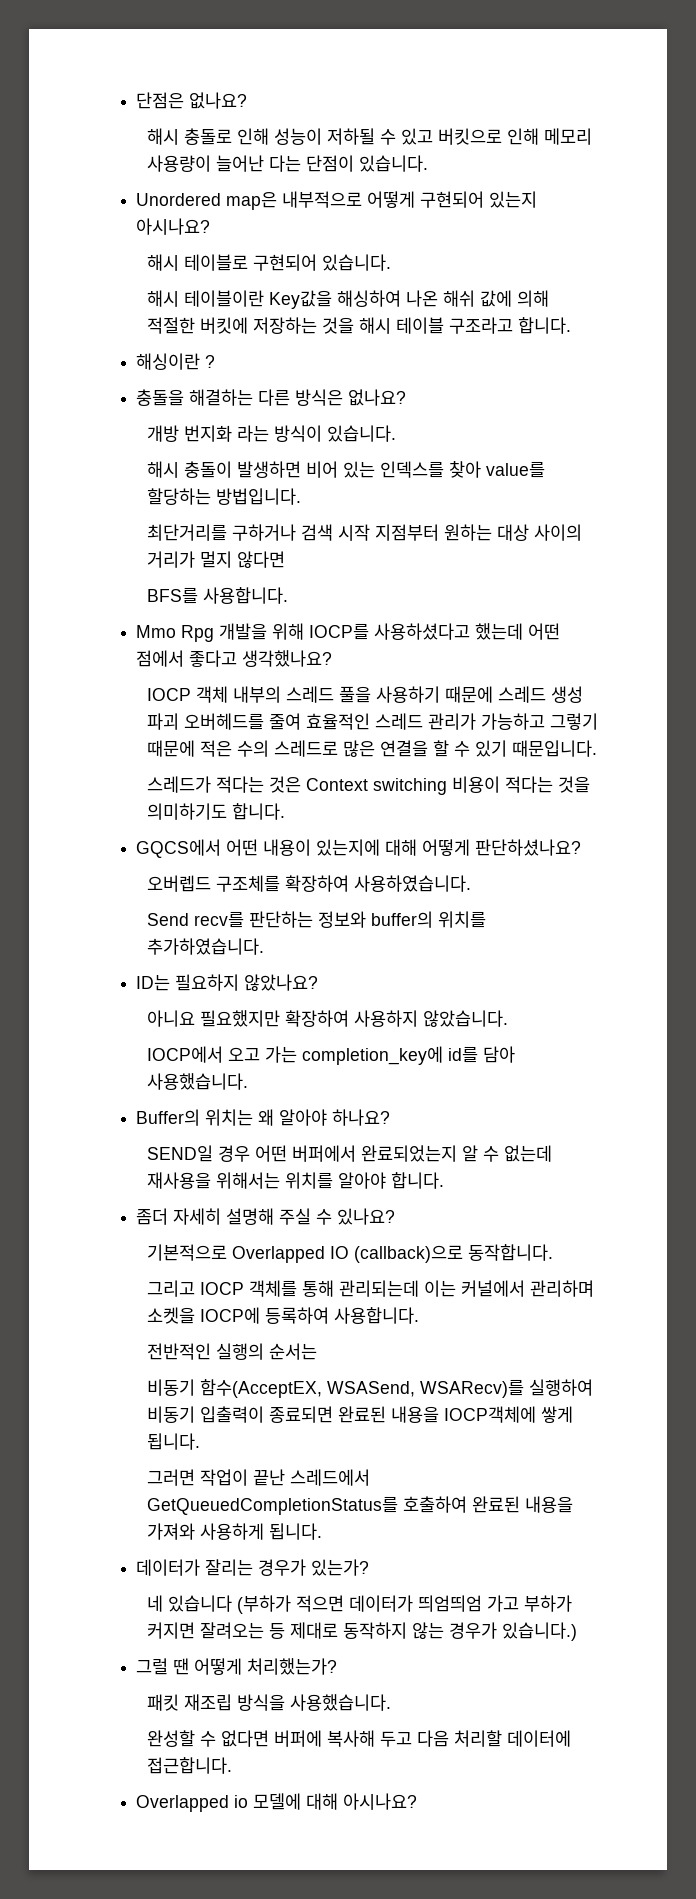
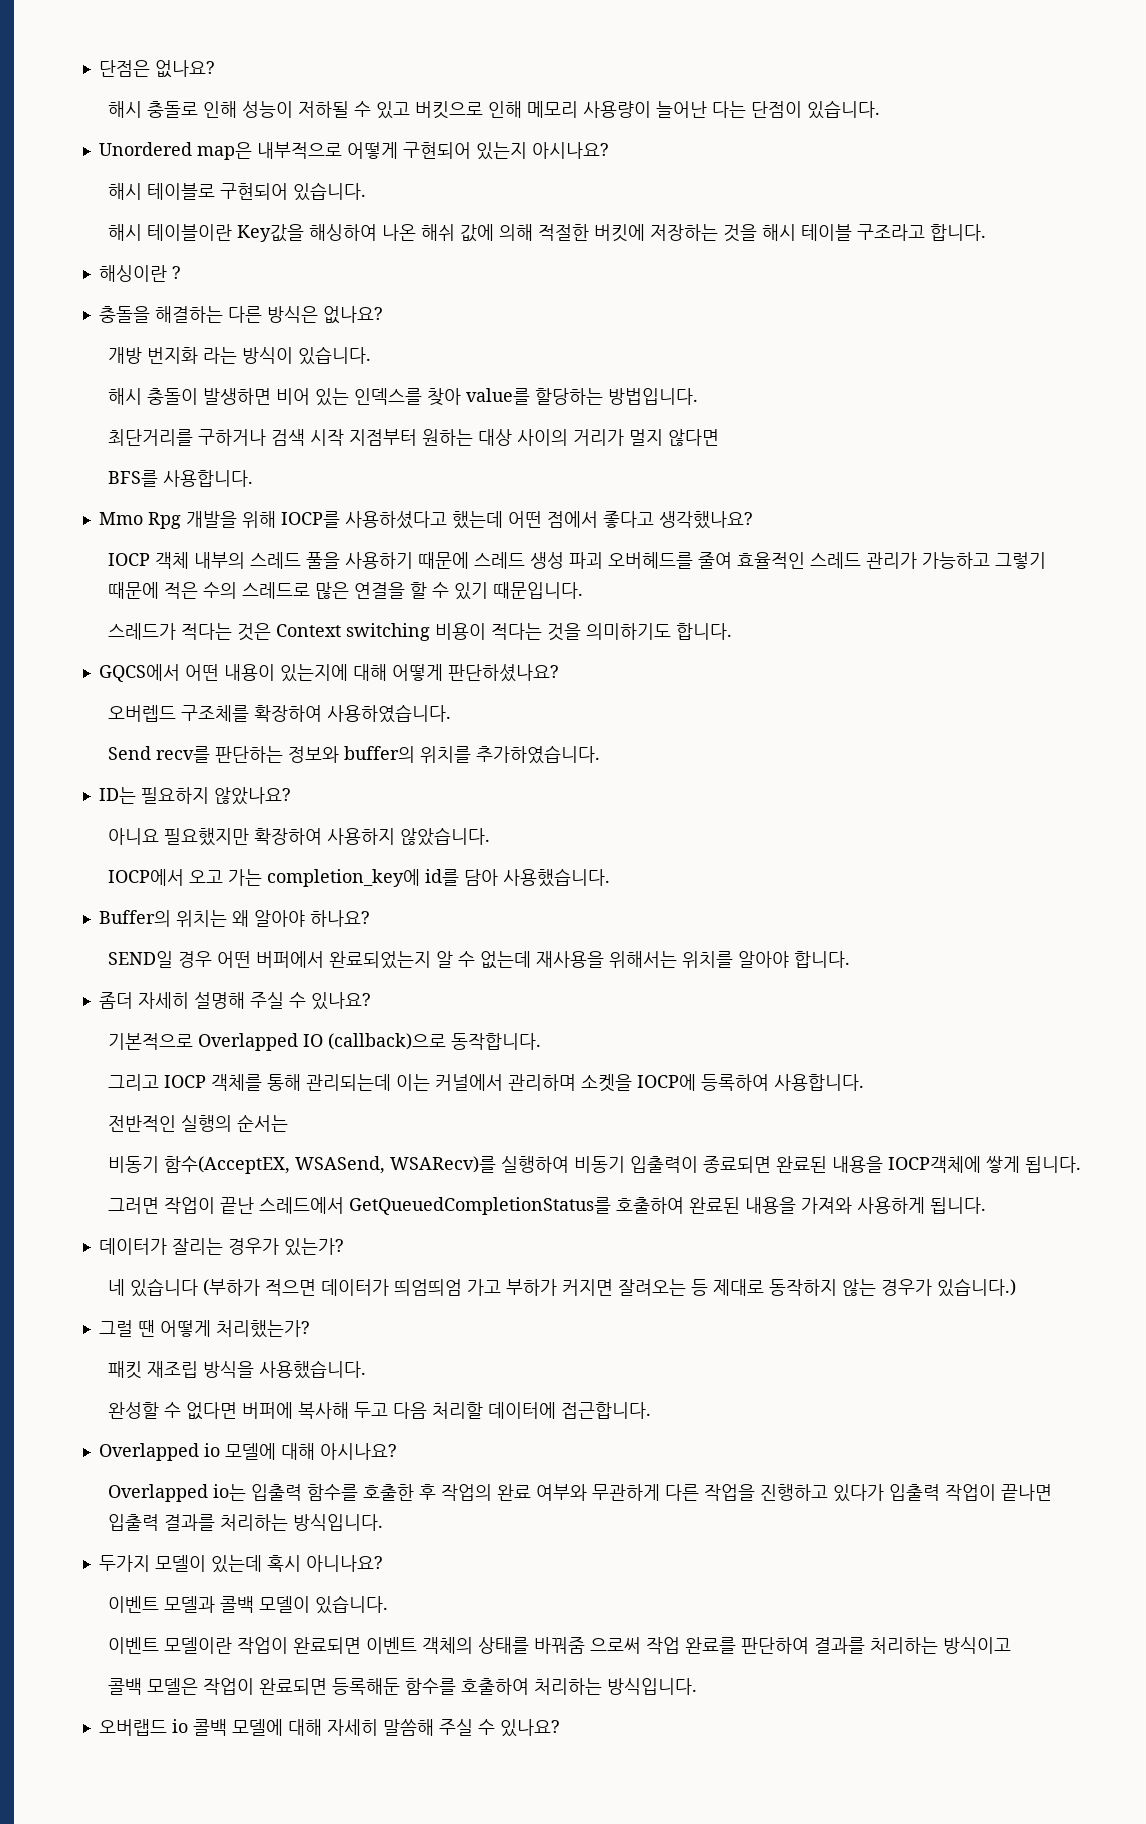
+ Overlapped io는 입출력 함수를 호출한 후 작업의 완료 여부와 무관하게 다른 작업을 진행하고 있다가 입출력 작업이 끝나면 입출력 결과를 처리하는 방식입니다.
+ 두가지 모델이 있는데 혹시 아니나요?
+ 이벤트 모델과 콜백 모델이 있습니다.
+ 이벤트 모델이란 작업이 완료되면 이벤트 객체의 상태를 바꿔줌 으로써 작업 완료를 판단하여 결과를 처리하는 방식이고
+ 콜백 모델은 작업이 완료되면 등록해둔 함수를 호출하여 처리하는 방식입니다.
+ 오버랩드 io 콜백 모델에 대해 자세히 말씀해 주실 수 있나요?

